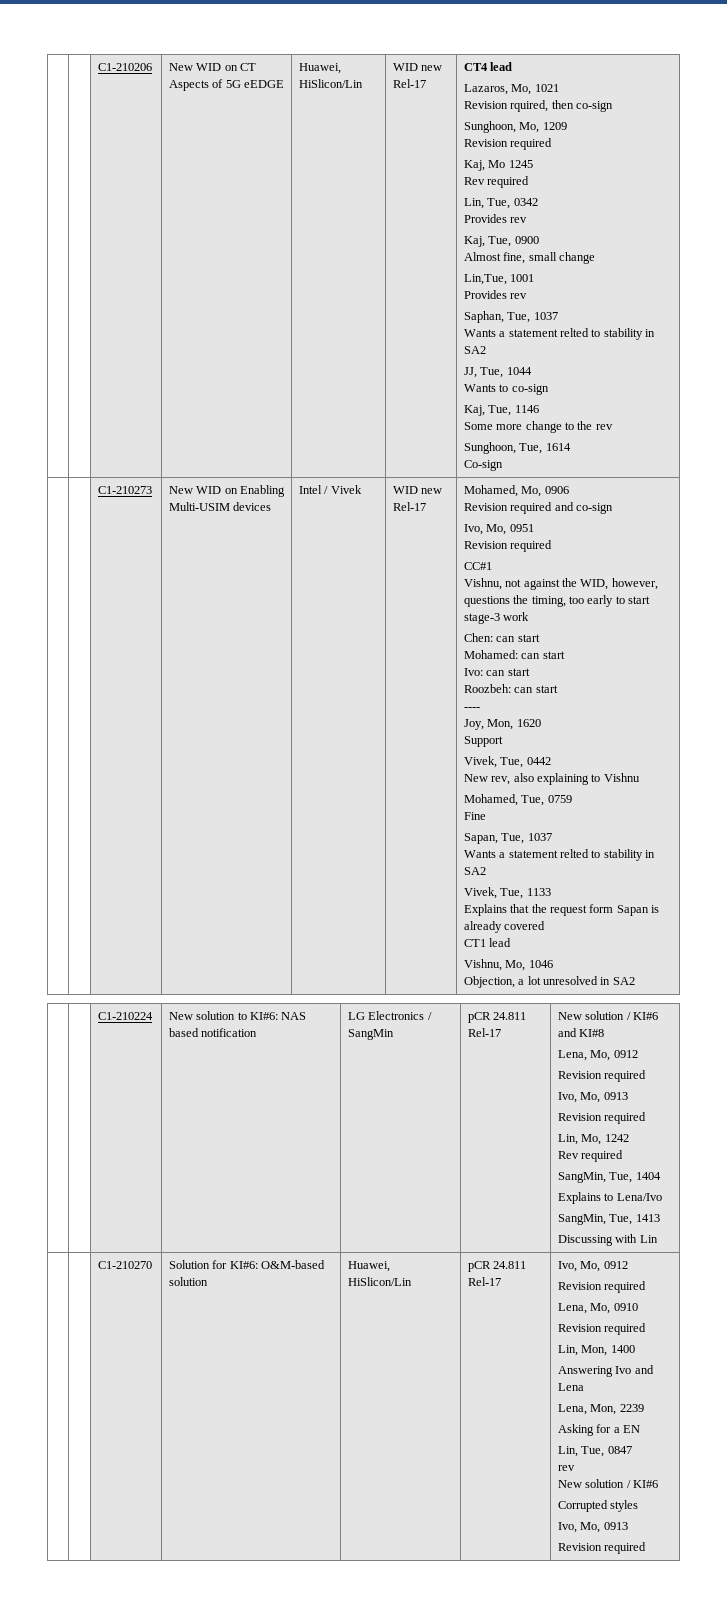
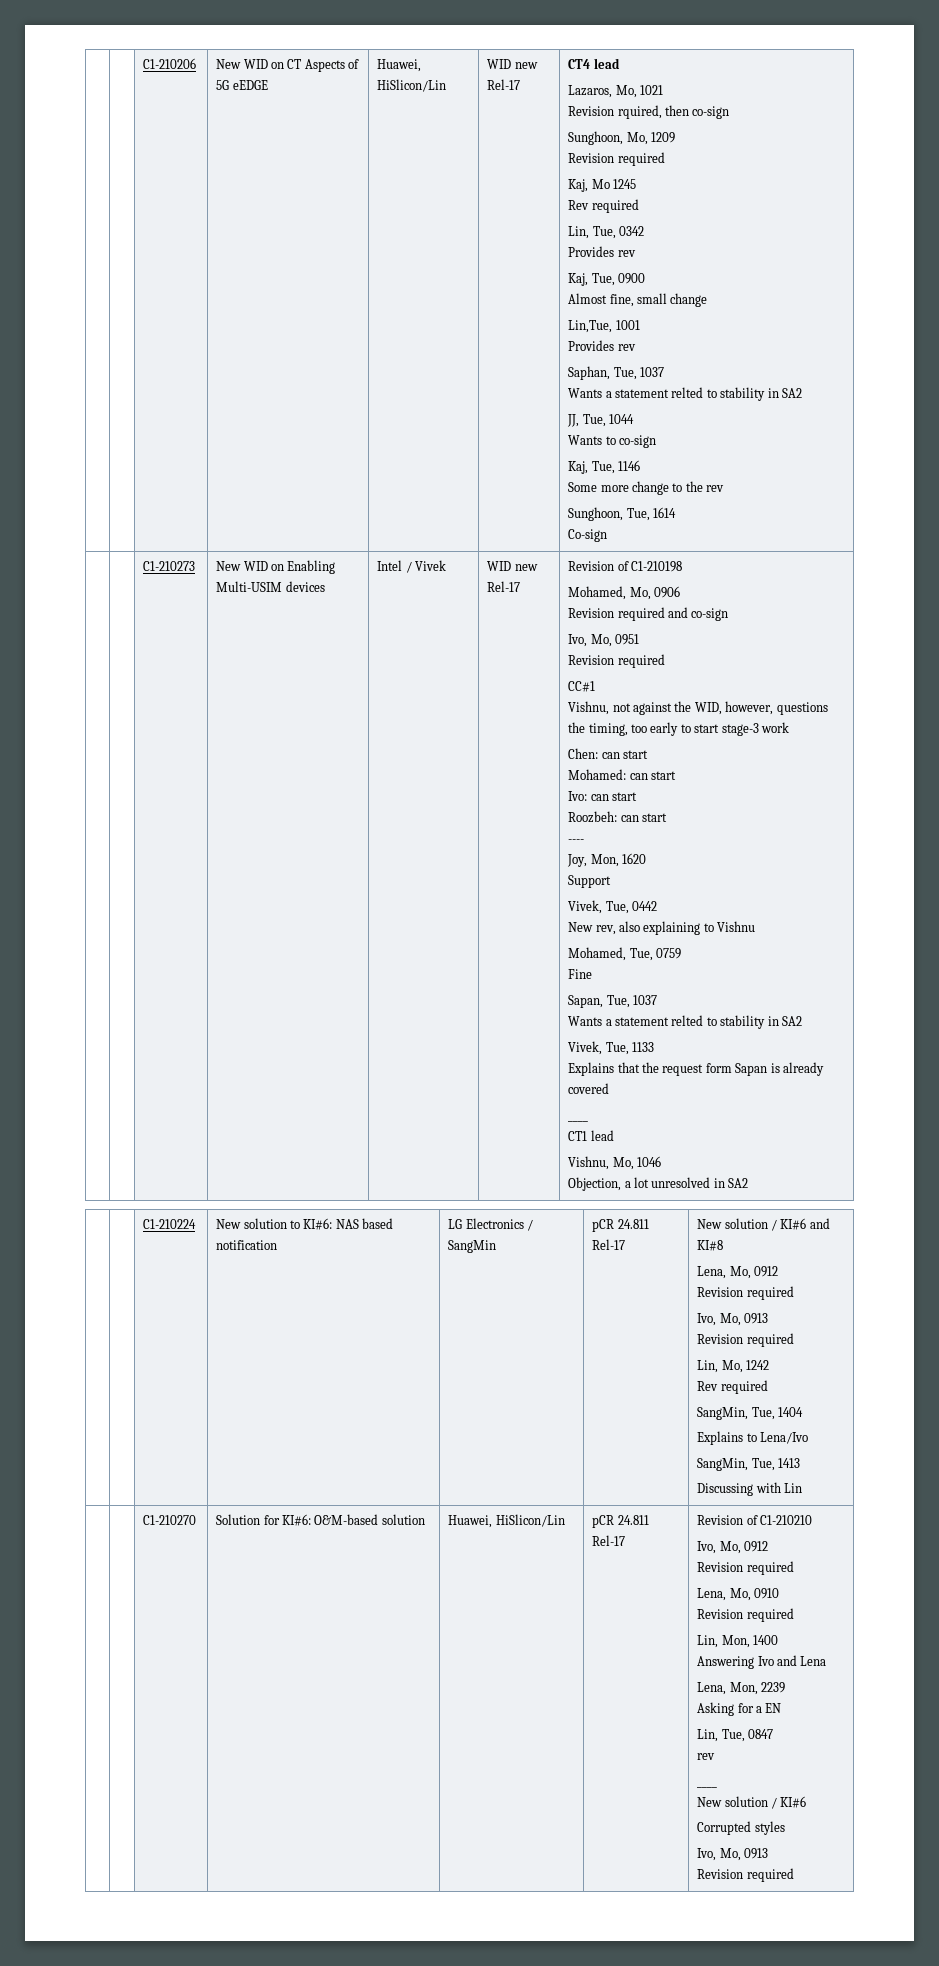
+ Revision of C1-210198
  Explains that the request form Sapan is already covered
+ ____
+ Revision of C1-210210
  Lin, Tue, 0847
  rev
+ ____

